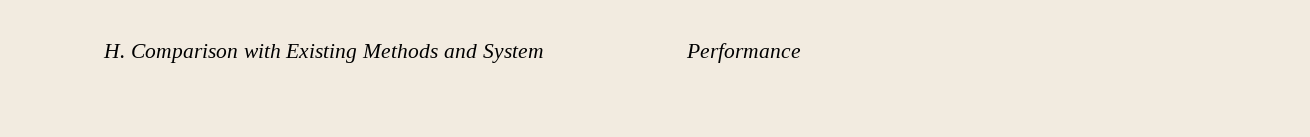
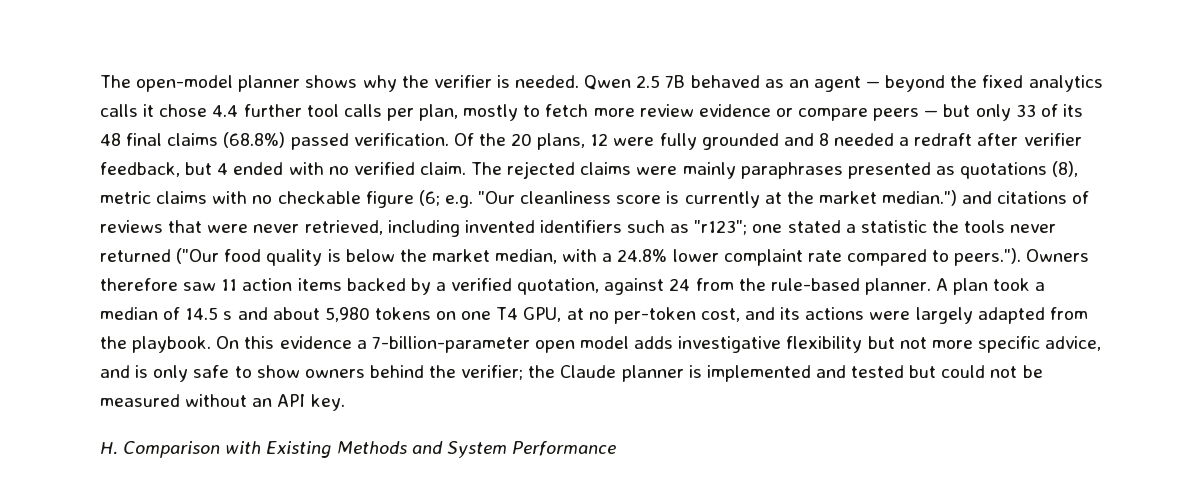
+ The open-model planner shows why the verifier is needed. Qwen 2.5 7B behaved as an agent — beyond the fixed analytics calls it chose 4.4 further tool calls per plan, mostly to fetch more review evidence or compare peers — but only 33 of its 48 final claims (68.8%) passed verification. Of the 20 plans, 12 were fully grounded and 8 needed a redraft after verifier feedback, but 4 ended with no verified claim. The rejected claims were mainly paraphrases presented as quotations (8), metric claims with no checkable figure (6; e.g. "Our cleanliness score is currently at the market median.") and citations of reviews that were never retrieved, including invented identifiers such as "r123"; one stated a statistic the tools never returned ("Our food quality is below the market median, with a 24.8% lower complaint rate compared to peers."). Owners therefore saw 11 action items backed by a verified quotation, against 24 from the rule-based planner. A plan took a median of 14.5 s and about 5,980 tokens on one T4 GPU, at no per-token cost, and its actions were largely adapted from the playbook. On this evidence a 7-billion-parameter open model adds investigative flexibility but not more specific advice, and is only safe to show owners behind the verifier; the Claude planner is implemented and tested but could not be measured without an API key.

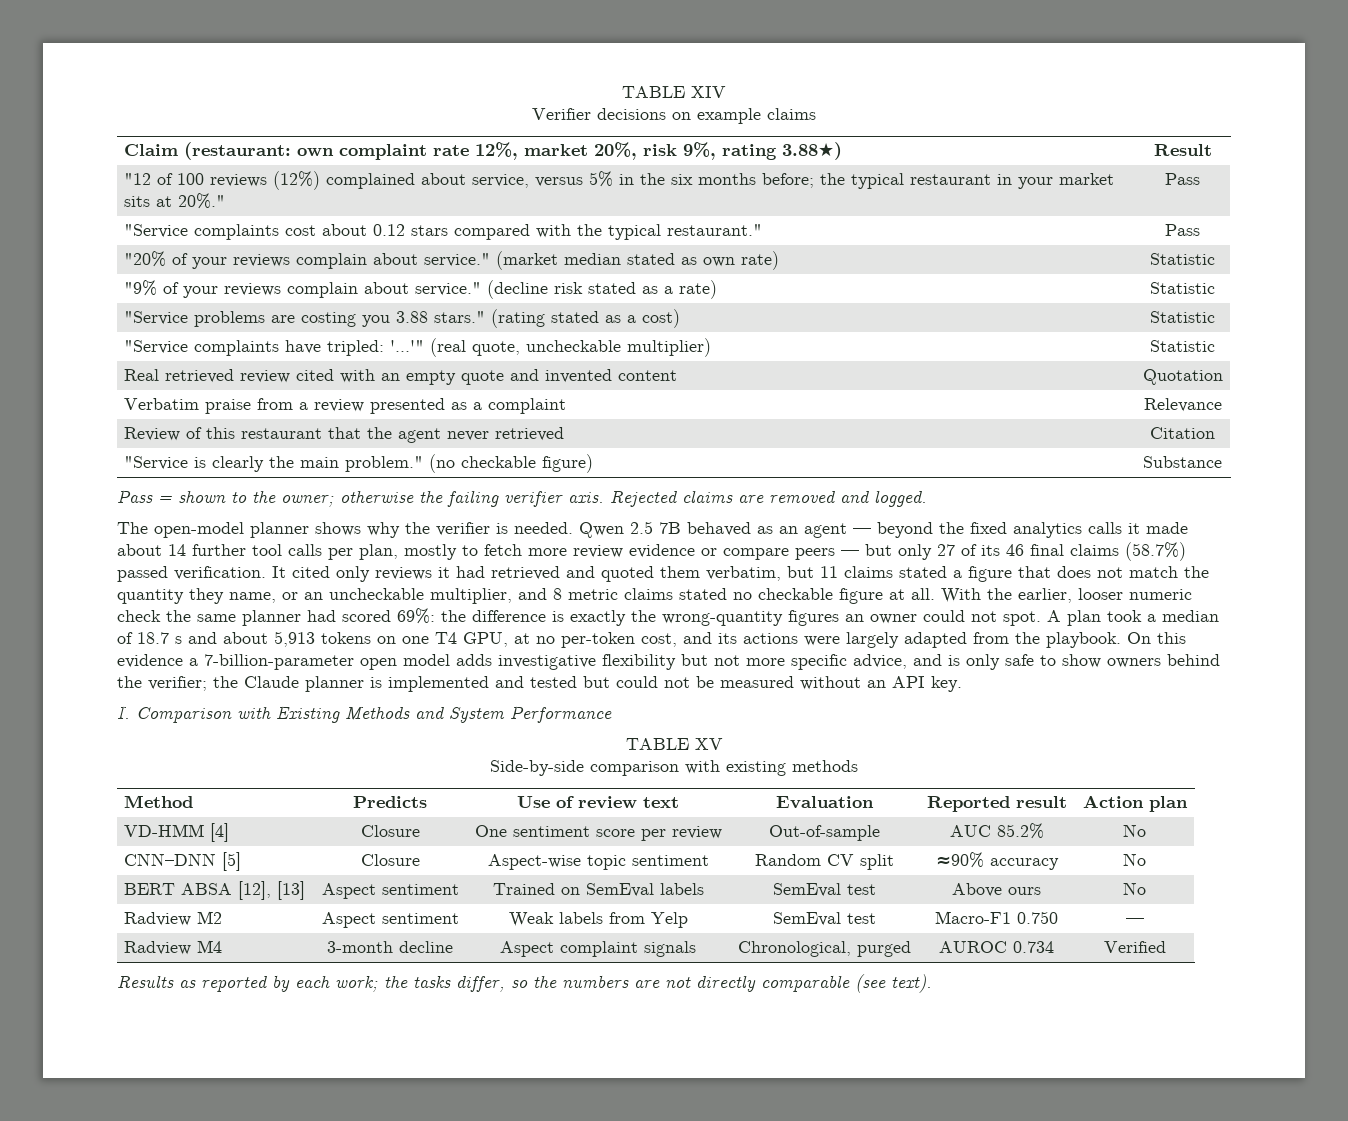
+ TABLE XIV
+ Verifier decisions on example claims
+ Claim (restaurant: own complaint rate 12%, market 20%, risk 9%, rating 3.88★) | Result
+ "12 of 100 reviews (12%) complained about service, versus 5% in the six months before; the typical restaurant in your market sits at 20%." | Pass
+ "Service complaints cost about 0.12 stars compared with the typical restaurant." | Pass
+ "20% of your reviews complain about service." (market median stated as own rate) | Statistic
+ "9% of your reviews complain about service." (decline risk stated as a rate) | Statistic
+ "Service problems are costing you 3.88 stars." (rating stated as a cost) | Statistic
+ "Service complaints have tripled: '…'" (real quote, uncheckable multiplier) | Statistic
+ Real retrieved review cited with an empty quote and invented content | Quotation
+ Verbatim praise from a review presented as a complaint | Relevance
+ Review of this restaurant that the agent never retrieved | Citation
+ "Service is clearly the main problem." (no checkable figure) | Substance
+ Pass = shown to the owner; otherwise the failing verifier axis. Rejected claims are removed and logged.
- Qwen 2.5 7B behaved as an agent — beyond the fixed analytics calls it chose 4.4 further tool calls per plan, mostly to fetch more review evidence or compare peers — but only 33 of its 48 final claims (68.8%) passed verification.
+ Qwen 2.5 7B behaved as an agent — beyond the fixed analytics calls it made about 14 further tool calls per plan, mostly to fetch more review evidence or compare peers — but only 27 of its 46 final claims (58.7%) passed verification.
- Of the 20 plans, 12 were fully grounded and 8 needed a redraft after verifier feedback, but 4 ended with no verified claim. The rejected claims were mainly paraphrases presented as quotations (8), metric claims with no checkable figure (6; e.g. "Our cleanliness score is currently at the market median.") and citations of reviews that were never retrieved, including invented identifiers such as "r123"; one stated a statistic the tools never returned ("Our food quality is below the market median, with a 24.8% lower complaint rate compared to peers."). Owners therefore saw 11 action items backed by a verified quotation, against 24 from the rule-based planner.
+ It cited only reviews it had retrieved and quoted them verbatim, but 11 claims stated a figure that does not match the quantity they name, or an uncheckable multiplier, and 8 metric claims stated no checkable figure at all. With the earlier, looser numeric check the same planner had scored 69%: the difference is exactly the wrong-quantity figures an owner could not spot.
- A plan took a median of 14.5 s and about 5,980 tokens on one T4 GPU, at no per-token cost, and its actions were largely adapted from the playbook.
+ A plan took a median of 18.7 s and about 5,913 tokens on one T4 GPU, at no per-token cost, and its actions were largely adapted from the playbook.
- H. Comparison with Existing Methods and System Performance
+ I. Comparison with Existing Methods and System Performance
+ TABLE XV
+ Side-by-side comparison with existing methods
+ Method | Predicts | Use of review text | Evaluation | Reported result | Action plan
+ VD-HMM [4] | Closure | One sentiment score per review | Out-of-sample | AUC 85.2% | No
+ CNN–DNN [5] | Closure | Aspect-wise topic sentiment | Random CV split | ≈90% accuracy | No
+ BERT ABSA [12], [13] | Aspect sentiment | Trained on SemEval labels | SemEval test | Above ours | No
+ Radview M2 | Aspect sentiment | Weak labels from Yelp | SemEval test | Macro-F1 0.750 | —
+ Radview M4 | 3-month decline | Aspect complaint signals | Chronological, purged | AUROC 0.734 | Verified
+ Results as reported by each work; the tasks differ, so the numbers are not directly comparable (see text).

